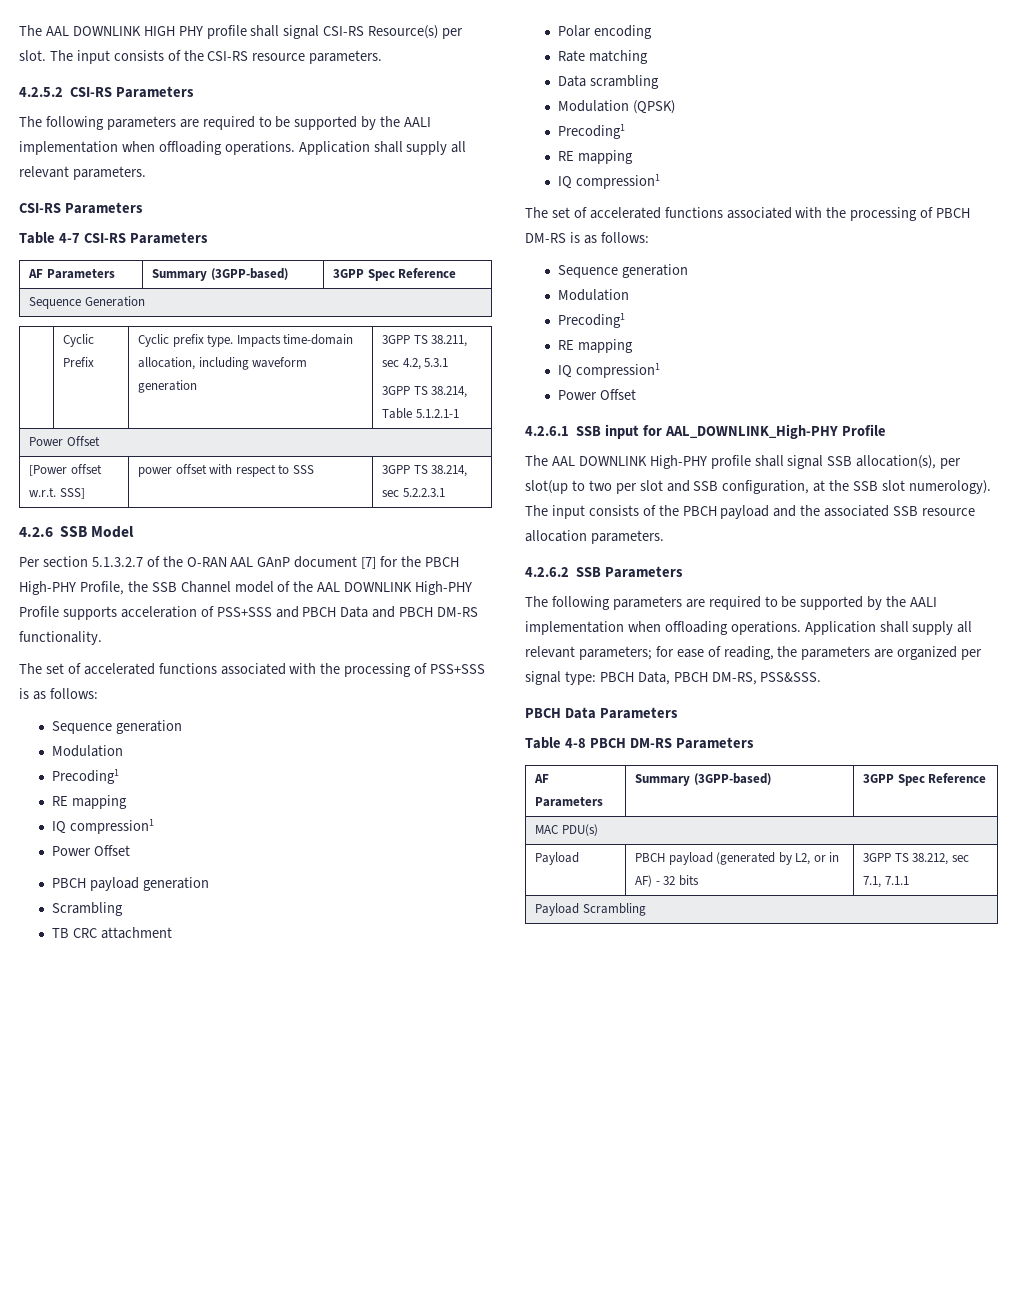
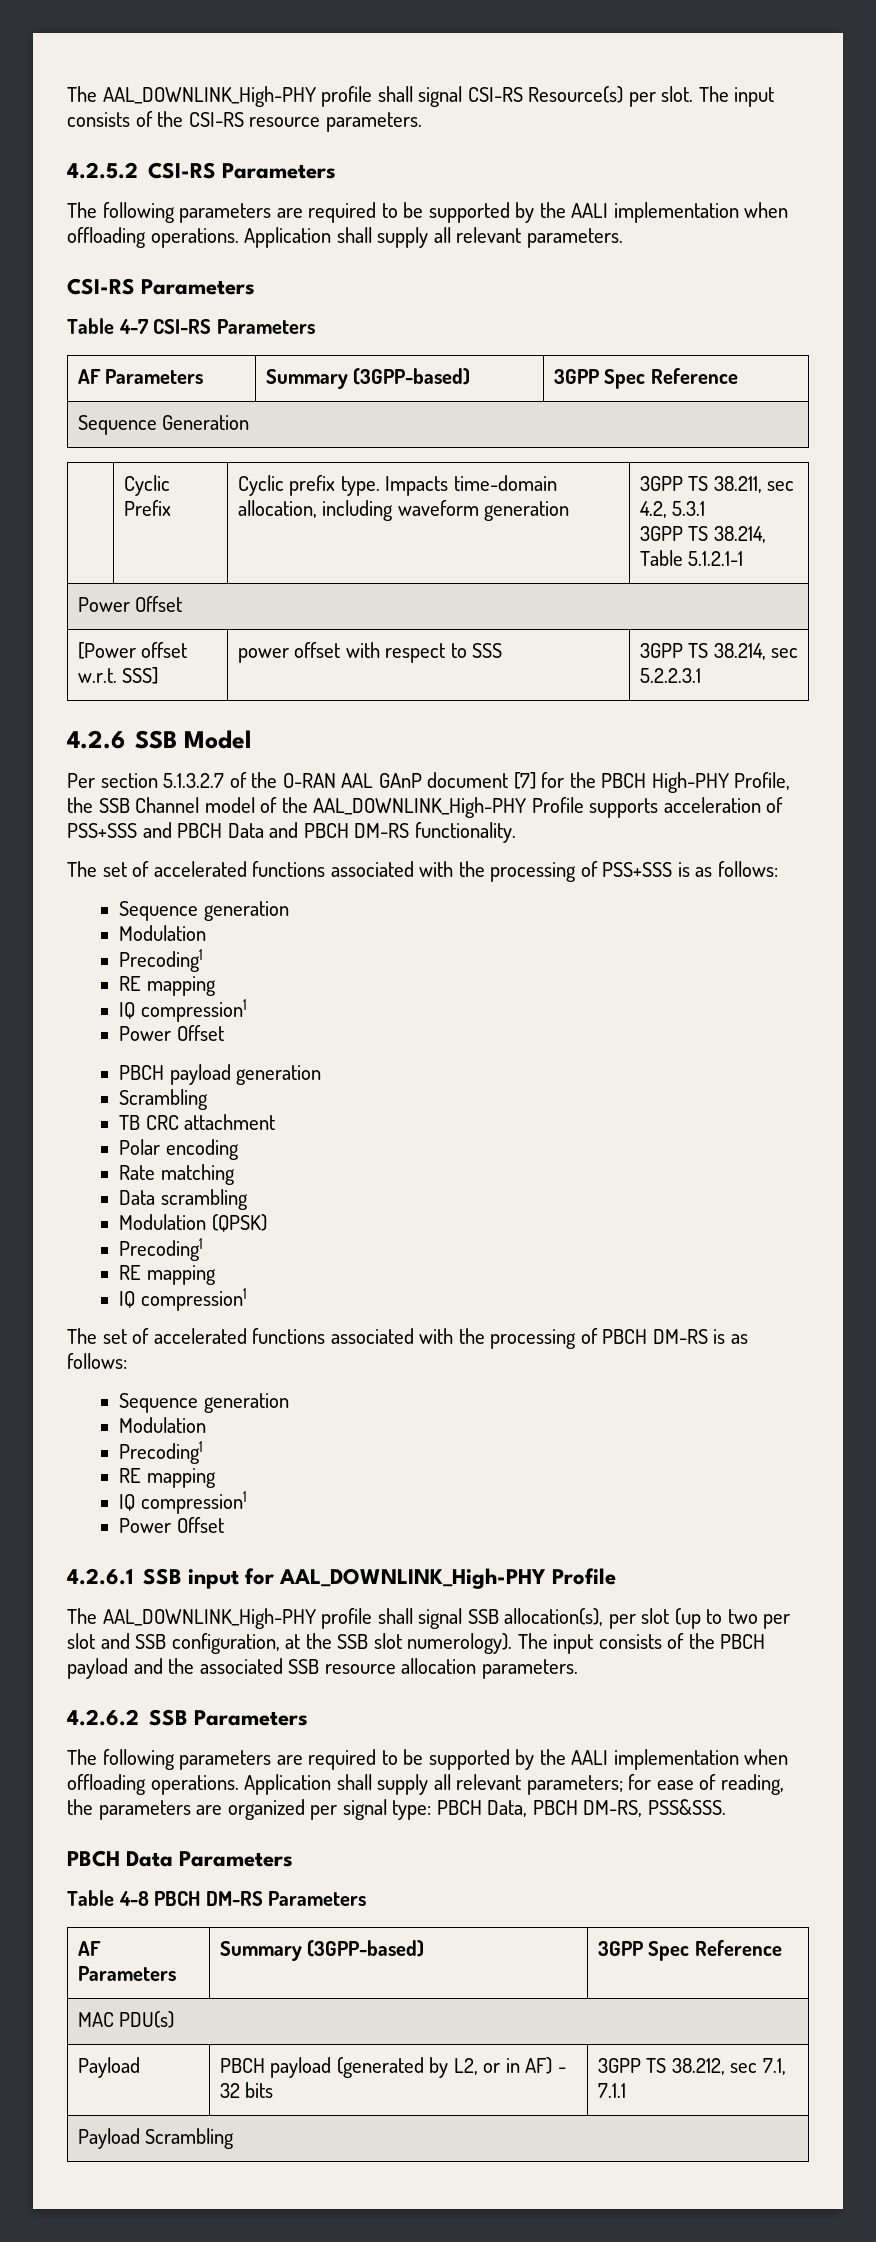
- The AAL DOWNLINK HIGH PHY profile shall signal CSI-RS Resource(s) per slot.
+ The AAL_DOWNLINK_High-PHY profile shall signal CSI-RS Resource(s) per slot.
- Per section 5.1.3.2.7 of the O-RAN AAL GAnP document [7] for the PBCH High-PHY Profile, the SSB Channel model of the AAL DOWNLINK High-PHY Profile supports acceleration of PSS+SSS and PBCH Data and PBCH DM-RS functionality.
+ Per section 5.1.3.2.7 of the O-RAN AAL GAnP document [7] for the PBCH High-PHY Profile, the SSB Channel model of the AAL_DOWNLINK_High-PHY Profile supports acceleration of PSS+SSS and PBCH Data and PBCH DM-RS functionality.
- The AAL DOWNLINK High-PHY profile shall signal SSB allocation(s), per slot(up to two per slot and SSB configuration, at the SSB slot numerology).
+ The AAL_DOWNLINK_High-PHY profile shall signal SSB allocation(s), per slot (up to two per slot and SSB configuration, at the SSB slot numerology).

